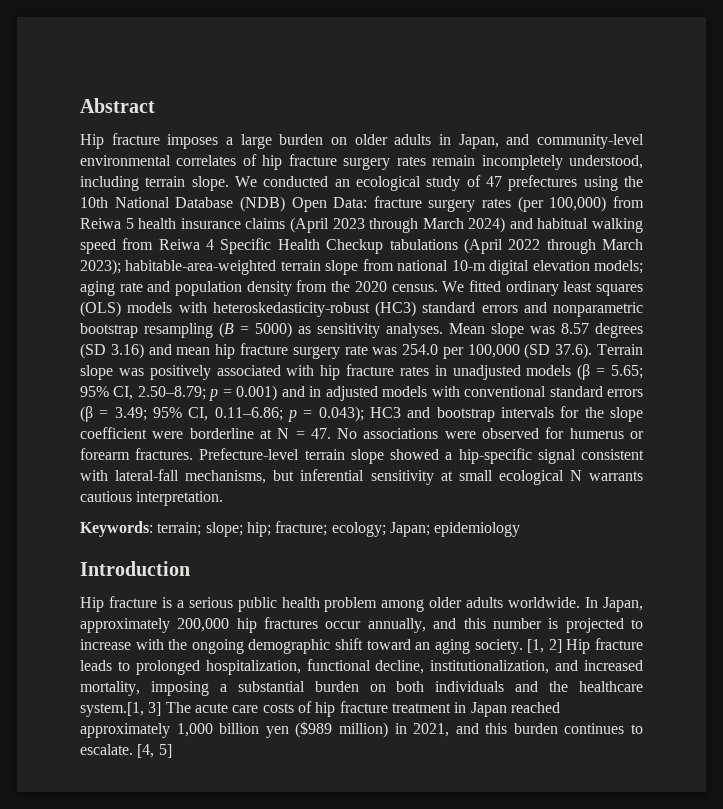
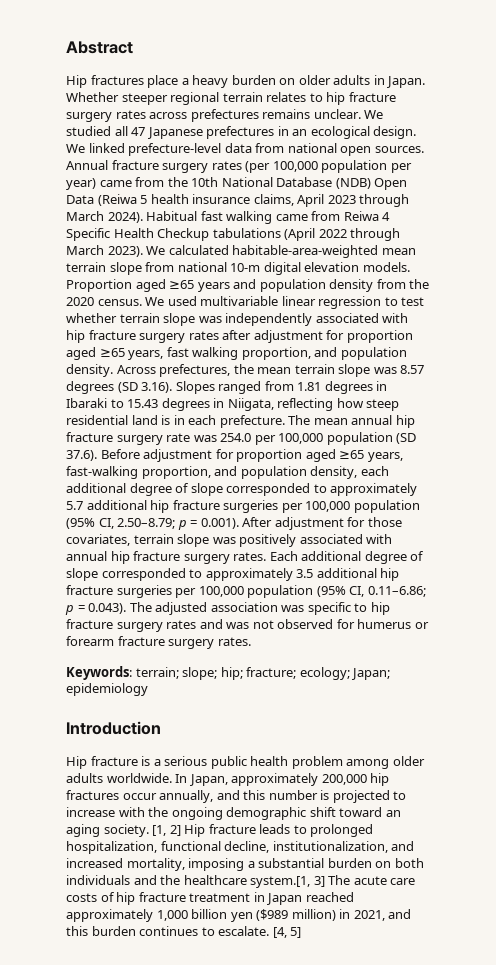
- Hip fracture imposes a large burden on older adults in Japan, and community-level environmental correlates of hip fracture surgery rates remain incompletely understood, including terrain slope. We conducted an ecological study of 47 prefectures using the 10th National Database (NDB) Open Data: fracture surgery rates (per 100,000) from Reiwa 5 health insurance claims (April 2023 through March 2024) and habitual walking speed from Reiwa 4 Specific Health Checkup tabulations (April 2022 through March 2023); habitable-area-weighted terrain slope from national 10-m digital elevation models; aging rate and population density from the 2020 census.
+ Hip fractures place a heavy burden on older adults in Japan. Whether steeper regional terrain relates to hip fracture surgery rates across prefectures remains unclear. We studied all 47 Japanese prefectures in an ecological design. We linked prefecture-level data from national open sources. Annual fracture surgery rates (per 100,000 population per year) came from the 10th National Database (NDB) Open Data (Reiwa 5 health insurance claims, April 2023 through March 2024). Habitual fast walking came from Reiwa 4 Specific Health Checkup tabulations (April 2022 through March 2023). We calculated habitable-area-weighted mean terrain slope from national 10-m digital elevation models. Proportion aged ≥65 years and population density from the 2020 census.
- We fitted ordinary least squares (OLS) models with heteroskedasticity-robust (HC3) standard errors and nonparametric bootstrap resampling (B = 5000) as sensitivity analyses. Mean slope was 8.57 degrees (SD 3.16) and mean hip fracture surgery rate was 254.0 per 100,000 (SD 37.6). Terrain slope was positively associated with hip fracture rates in unadjusted models (β = 5.65; 95% CI, 2.50–8.79; p = 0.001) and in adjusted models with conventional standard errors (β = 3.49; 95% CI, 0.11–6.86; p = 0.043); HC3 and bootstrap intervals for the slope coefficient were borderline at N = 47. No associations were observed for humerus or forearm fractures. Prefecture-level terrain slope showed a hip-specific signal consistent with lateral-fall mechanisms, but inferential sensitivity at small ecological N warrants cautious interpretation.
+ We used multivariable linear regression to test whether terrain slope was independently associated with hip fracture surgery rates after adjustment for proportion aged ≥65 years, fast walking proportion, and population density. Across prefectures, the mean terrain slope was 8.57 degrees (SD 3.16). Slopes ranged from 1.81 degrees in Ibaraki to 15.43 degrees in Niigata, reflecting how steep residential land is in each prefecture. The mean annual hip fracture surgery rate was 254.0 per 100,000 population (SD 37.6). Before adjustment for proportion aged ≥65 years, fast-walking proportion, and population density, each additional degree of slope corresponded to approximately 5.7 additional hip fracture surgeries per 100,000 population (95% CI, 2.50–8.79; p = 0.001). After adjustment for those covariates, terrain slope was positively associated with annual hip fracture surgery rates. Each additional degree of slope corresponded to approximately 3.5 additional hip fracture surgeries per 100,000 population (95% CI, 0.11–6.86; p = 0.043). The adjusted association was specific to hip fracture surgery rates and was not observed for humerus or forearm fracture surgery rates.

